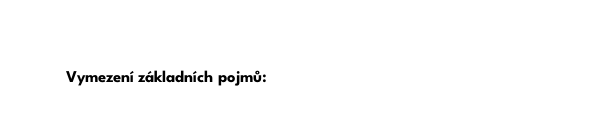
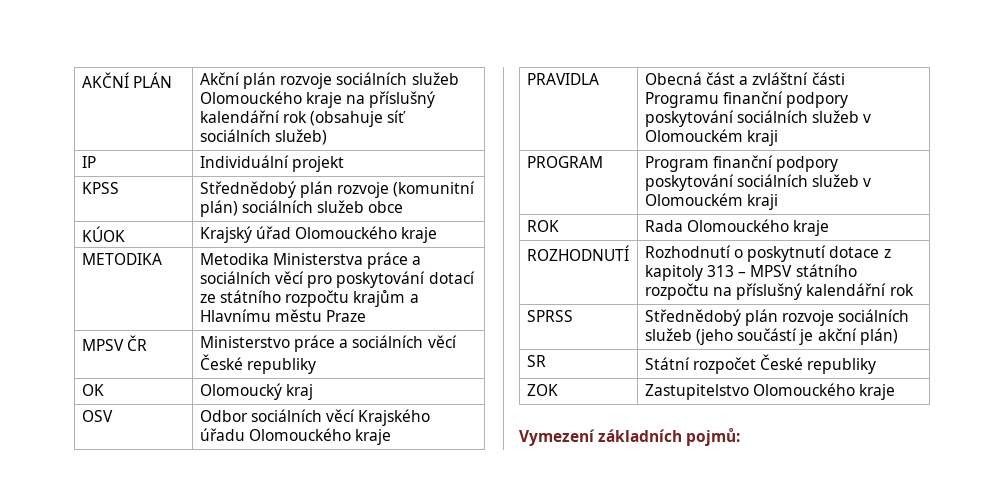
+ AKČNÍ PLÁN | Akční plán rozvoje sociálních služeb Olomouckého kraje na příslušný kalendářní rok (obsahuje síť sociálních služeb)
+ IP | Individuální projekt
+ KPSS | Střednědobý plán rozvoje (komunitní plán) sociálních služeb obce
+ KÚOK | Krajský úřad Olomouckého kraje
+ METODIKA | Metodika Ministerstva práce a sociálních věcí pro poskytování dotací ze státního rozpočtu krajům a Hlavnímu městu Praze
+ MPSV ČR | Ministerstvo práce a sociálních věcí České republiky
+ OK | Olomoucký kraj
+ OSV | Odbor sociálních věcí Krajského úřadu Olomouckého kraje
+ PRAVIDLA | Obecná část a zvláštní části Programu finanční podpory poskytování sociálních služeb v Olomouckém kraji
+ PROGRAM | Program finanční podpory poskytování sociálních služeb v Olomouckém kraji
+ ROK | Rada Olomouckého kraje
+ ROZHODNUTÍ | Rozhodnutí o poskytnutí dotace z kapitoly 313 – MPSV státního rozpočtu na příslušný kalendářní rok
+ SPRSS | Střednědobý plán rozvoje sociálních služeb (jeho součástí je akční plán)
+ SR | Státní rozpočet České republiky
+ ZOK | Zastupitelstvo Olomouckého kraje

